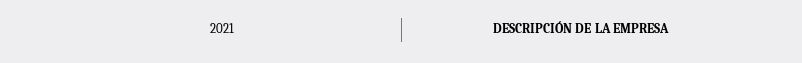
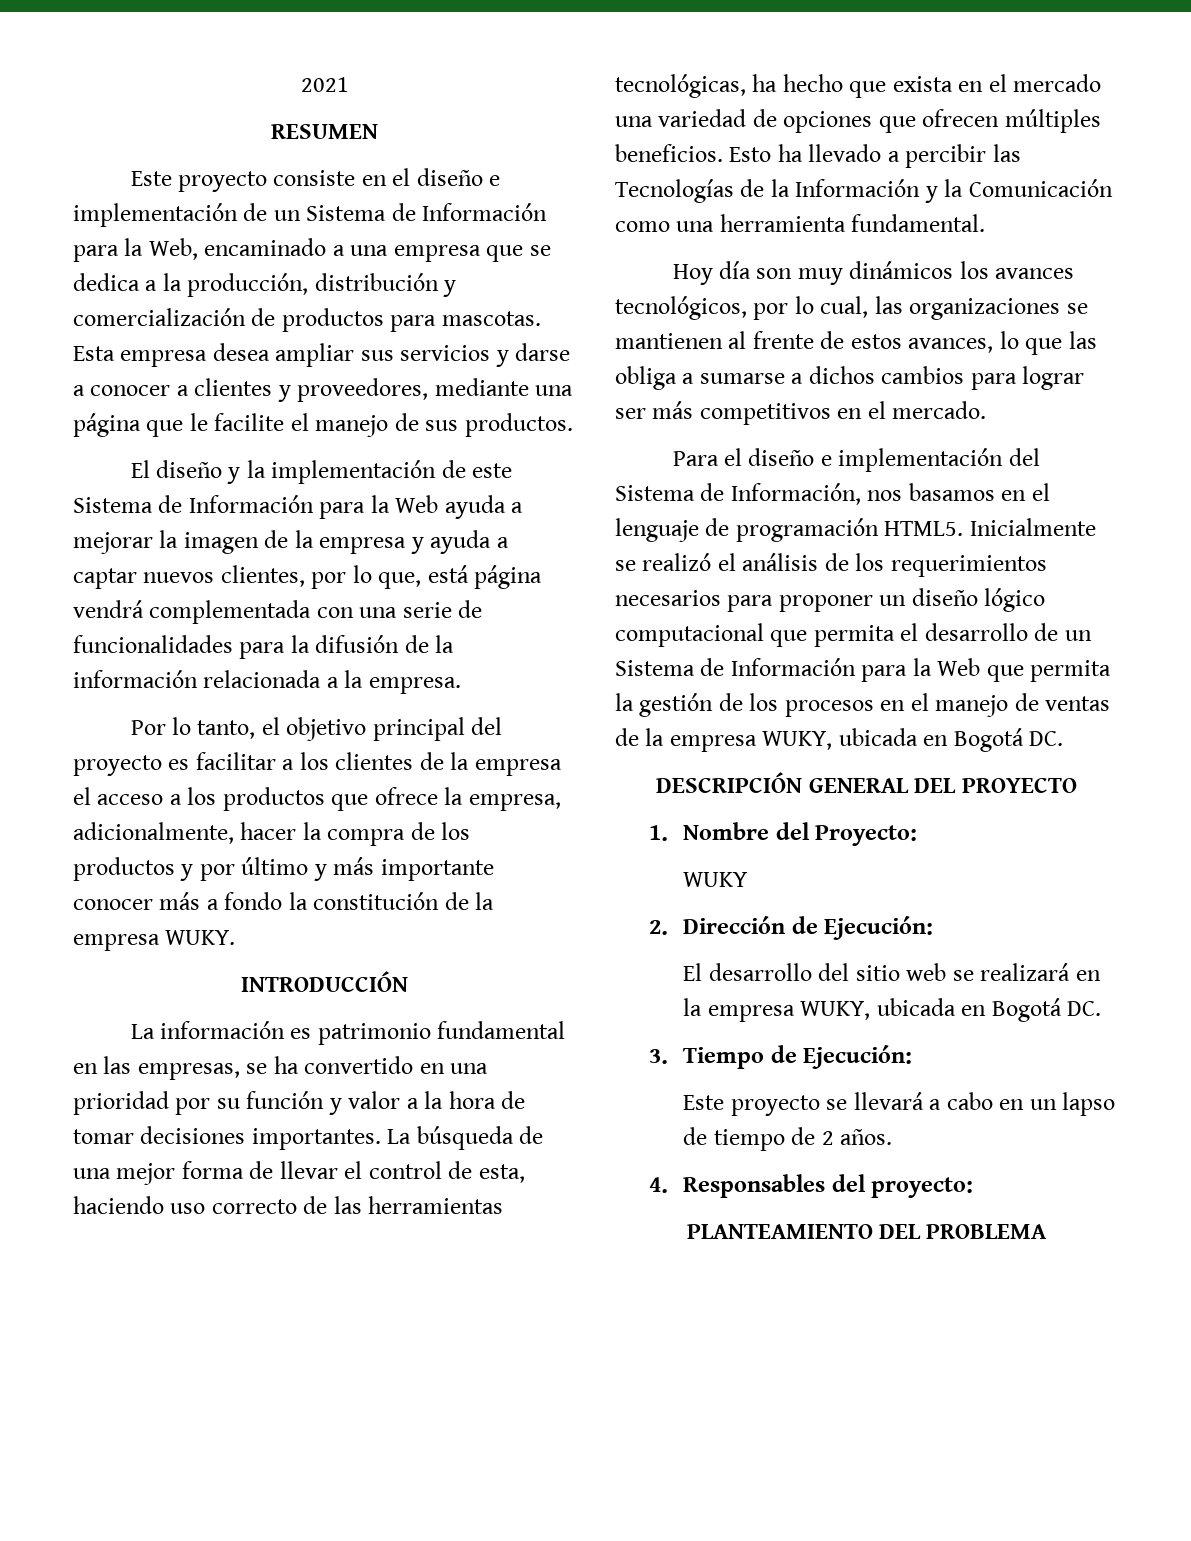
- DESCRIPCIÓN DE LA EMPRESA
+ RESUMEN
+ Este proyecto consiste en el diseño e implementación de un Sistema de Información para la Web, encaminado a una empresa que se dedica a la producción, distribución y comercialización de productos para mascotas. Esta empresa desea ampliar sus servicios y darse a conocer a clientes y proveedores, mediante una página que le facilite el manejo de sus productos.
+ El diseño y la implementación de este Sistema de Información para la Web ayuda a mejorar la imagen de la empresa y ayuda a captar nuevos clientes, por lo que, está página vendrá complementada con una serie de funcionalidades para la difusión de la información relacionada a la empresa.
+ Por lo tanto, el objetivo principal del proyecto es facilitar a los clientes de la empresa el acceso a los productos que ofrece la empresa, adicionalmente, hacer la compra de los productos y por último y más importante conocer más a fondo la constitución de la empresa WUKY.
+ INTRODUCCIÓN
+ La información es patrimonio fundamental en las empresas, se ha convertido en una prioridad por su función y valor a la hora de tomar decisiones importantes. La búsqueda de una mejor forma de llevar el control de esta, haciendo uso correcto de las herramientas tecnológicas, ha hecho que exista en el mercado una variedad de opciones que ofrecen múltiples beneficios. Esto ha llevado a percibir las Tecnologías de la Información y la Comunicación como una herramienta fundamental.
+ Hoy día son muy dinámicos los avances tecnológicos, por lo cual, las organizaciones se mantienen al frente de estos avances, lo que las obliga a sumarse a dichos cambios para lograr ser más competitivos en el mercado.
+ Para el diseño e implementación del Sistema de Información, nos basamos en el lenguaje de programación HTML5. Inicialmente se realizó el análisis de los requerimientos necesarios para proponer un diseño lógico computacional que permita el desarrollo de un Sistema de Información para la Web que permita la gestión de los procesos en el manejo de ventas de la empresa WUKY, ubicada en Bogotá DC.
+ DESCRIPCIÓN GENERAL DEL PROYECTO
+ 1. Nombre del Proyecto:
+ WUKY
+ 2. Dirección de Ejecución:
+ El desarrollo del sitio web se realizará en la empresa WUKY, ubicada en Bogotá DC.
+ 3. Tiempo de Ejecución:
+ Este proyecto se llevará a cabo en un lapso de tiempo de 2 años.
+ 4. Responsables del proyecto:
+ PLANTEAMIENTO DEL PROBLEMA

